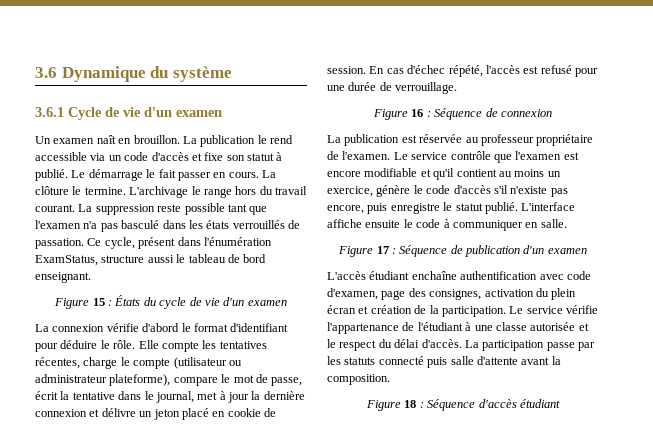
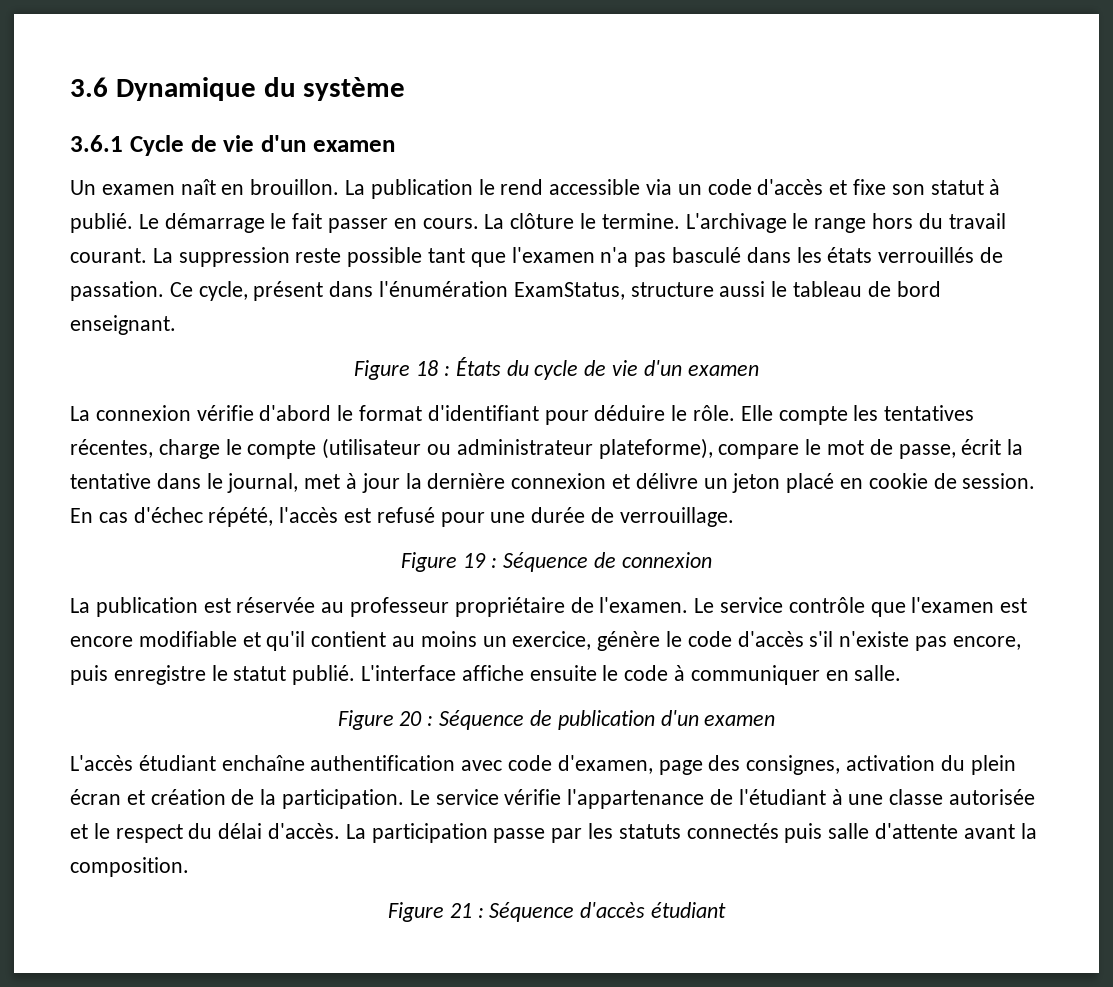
- Figure 15 : États du cycle de vie d'un examen
+ Figure 18 : États du cycle de vie d'un examen
- Figure 16 : Séquence de connexion
+ Figure 19 : Séquence de connexion
- Figure 17 : Séquence de publication d'un examen
+ Figure 20 : Séquence de publication d'un examen
- La participation passe par les statuts connecté puis salle d'attente avant la composition.
+ La participation passe par les statuts connectés puis salle d'attente avant la composition.
- Figure 18 : Séquence d'accès étudiant
+ Figure 21 : Séquence d'accès étudiant

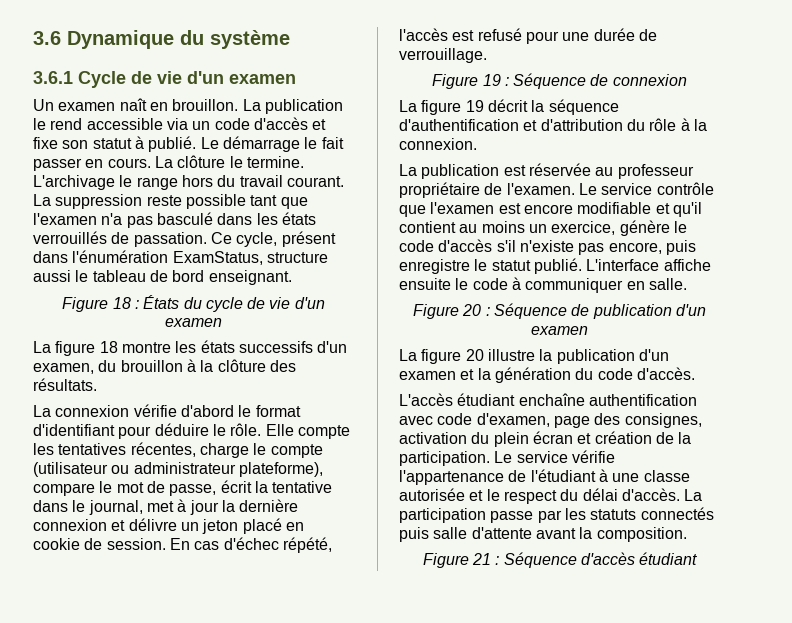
+ La figure 18 montre les états successifs d'un examen, du brouillon à la clôture des résultats.
+ La figure 19 décrit la séquence d'authentification et d'attribution du rôle à la connexion.
+ La figure 20 illustre la publication d'un examen et la génération du code d'accès.

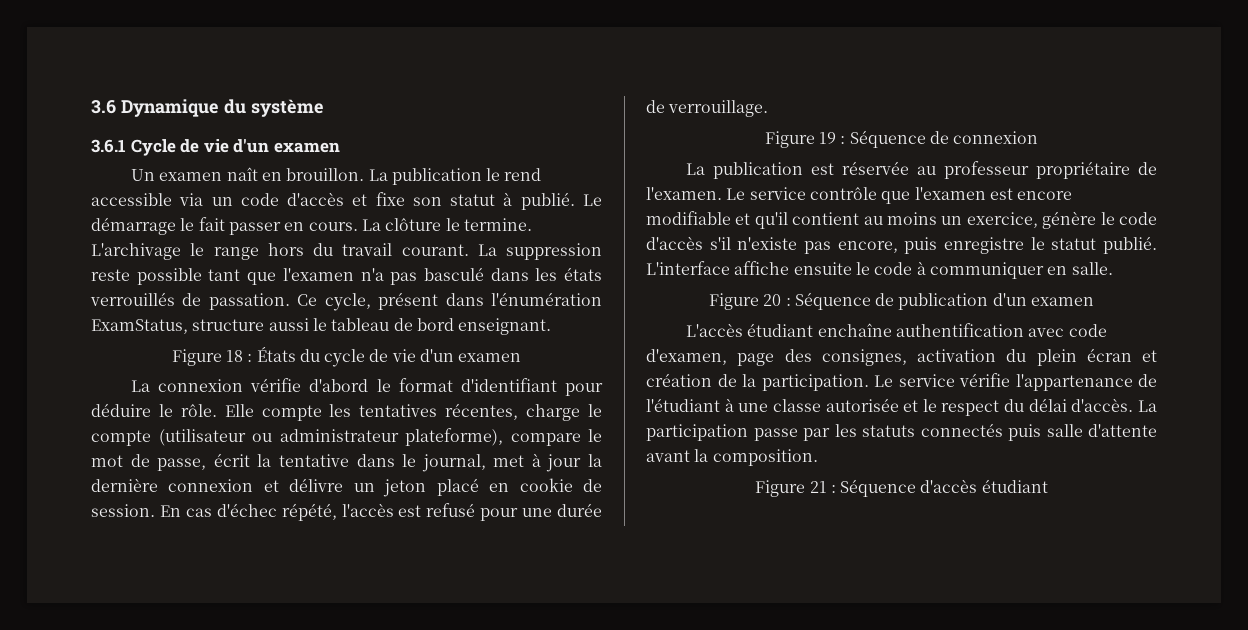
- La figure 18 montre les états successifs d'un examen, du brouillon à la clôture des résultats.
- La figure 19 décrit la séquence d'authentification et d'attribution du rôle à la connexion.
- La figure 20 illustre la publication d'un examen et la génération du code d'accès.

